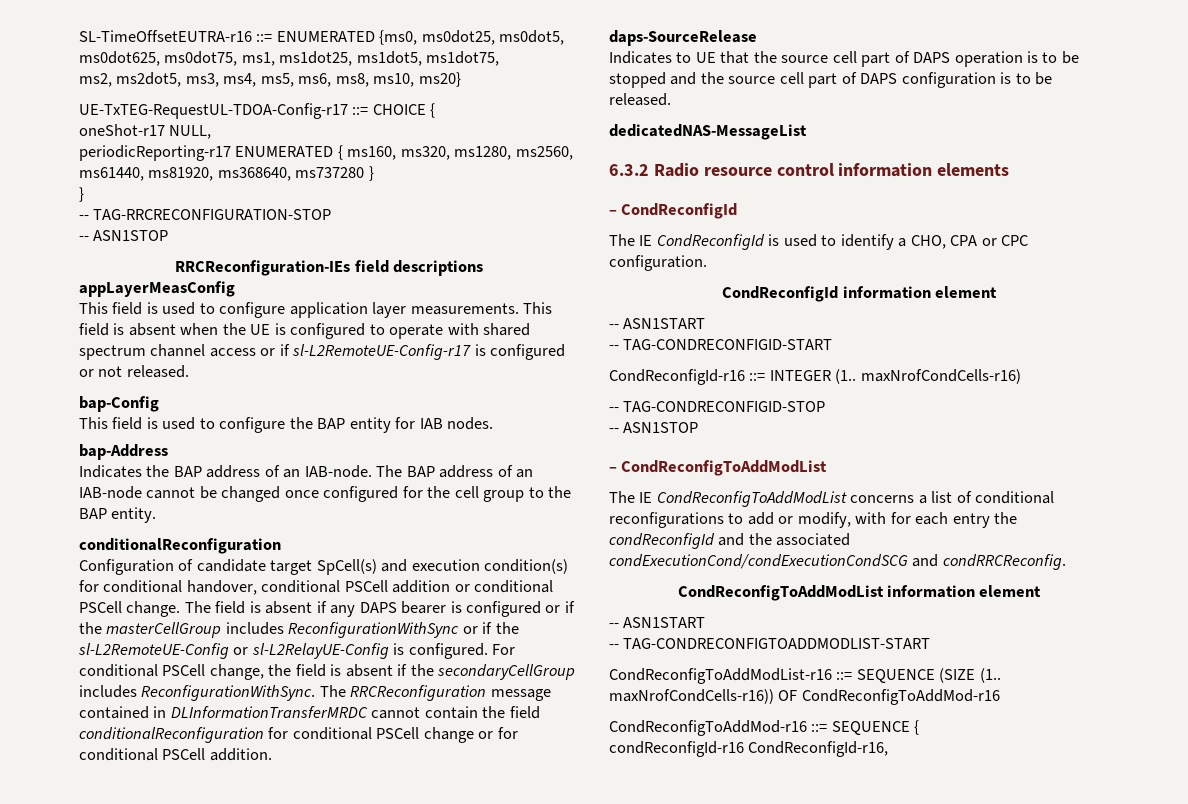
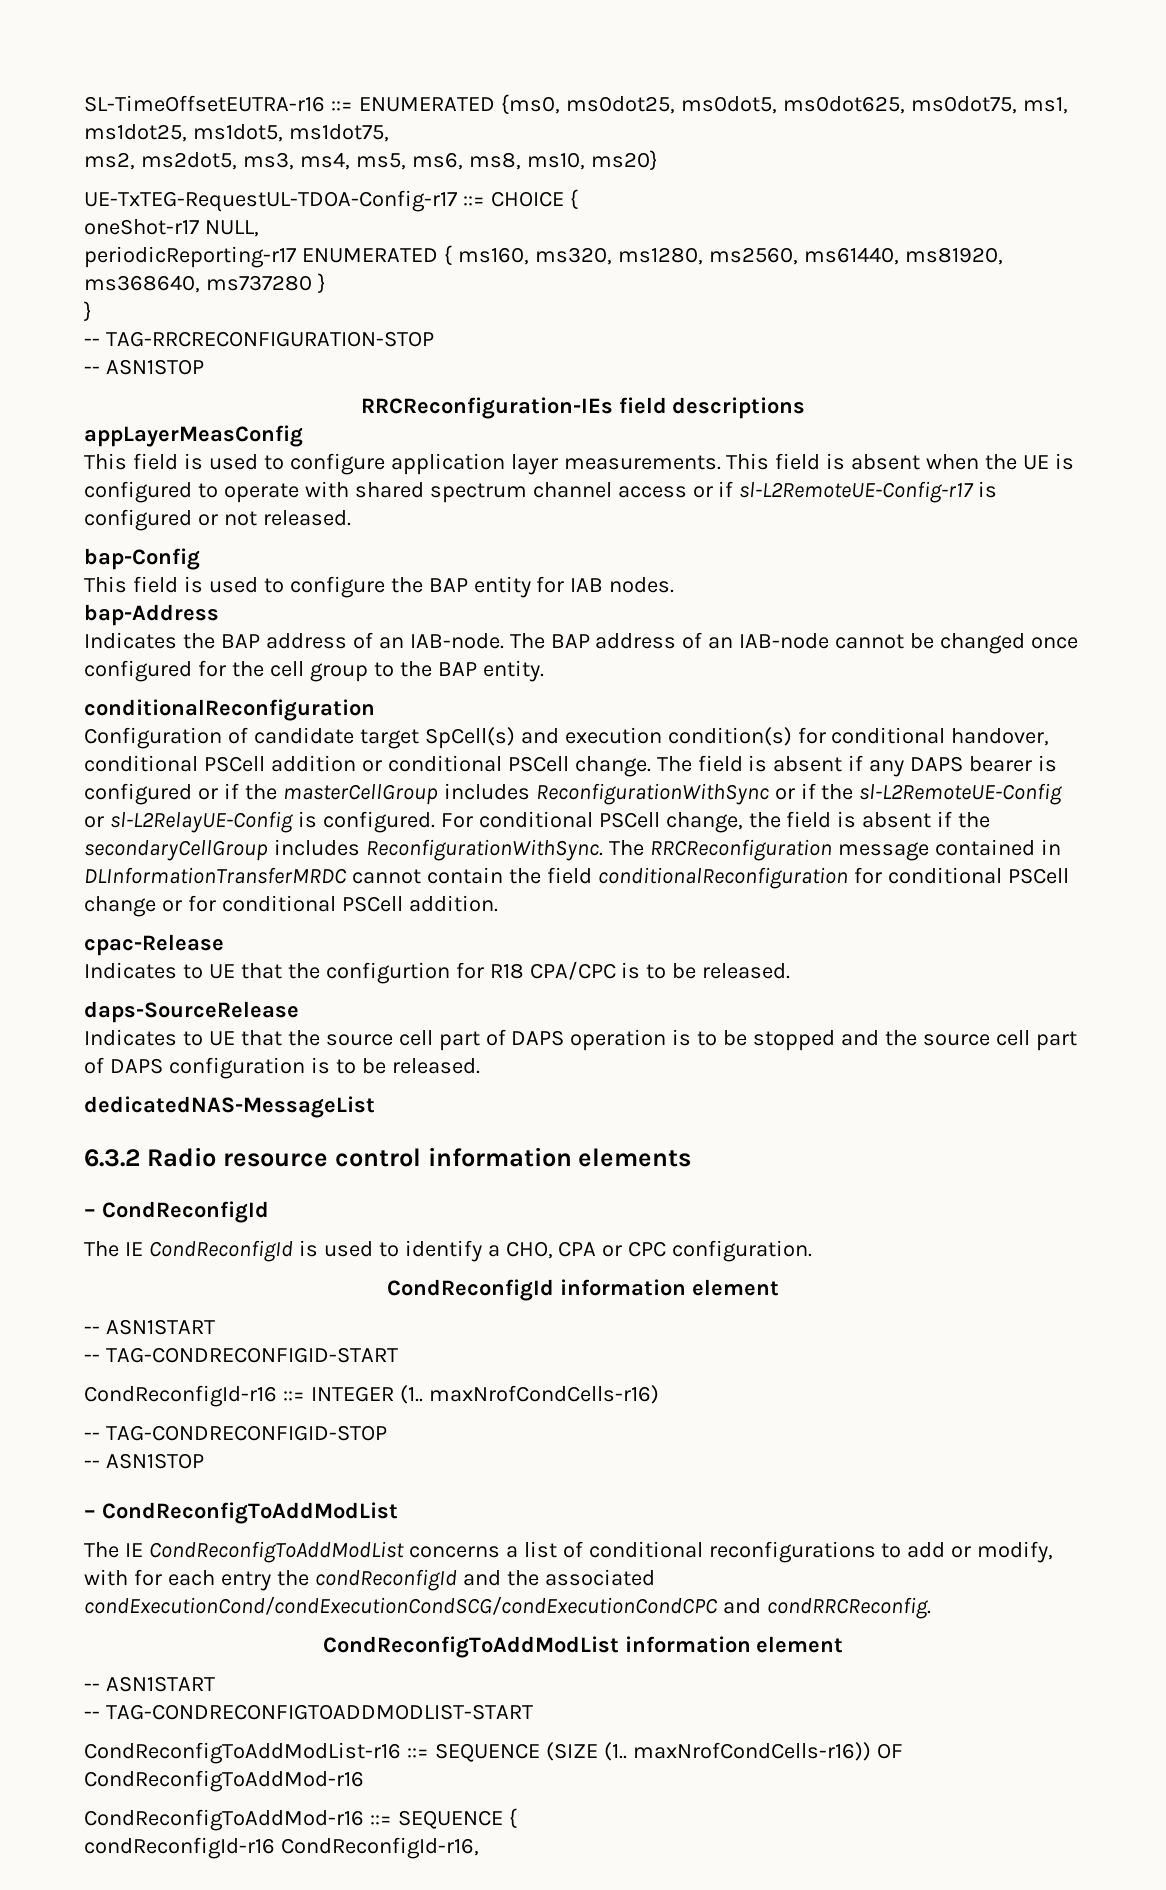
+ cpac-Release
+ Indicates to UE that the configurtion for R18 CPA/CPC is to be released.
- The IE CondReconfigToAddModList concerns a list of conditional reconfigurations to add or modify, with for each entry the condReconfigId and the associated condExecutionCond/condExecutionCondSCG and condRRCReconfig.
+ The IE CondReconfigToAddModList concerns a list of conditional reconfigurations to add or modify, with for each entry the condReconfigId and the associated condExecutionCond/condExecutionCondSCG/condExecutionCondCPC and condRRCReconfig.

